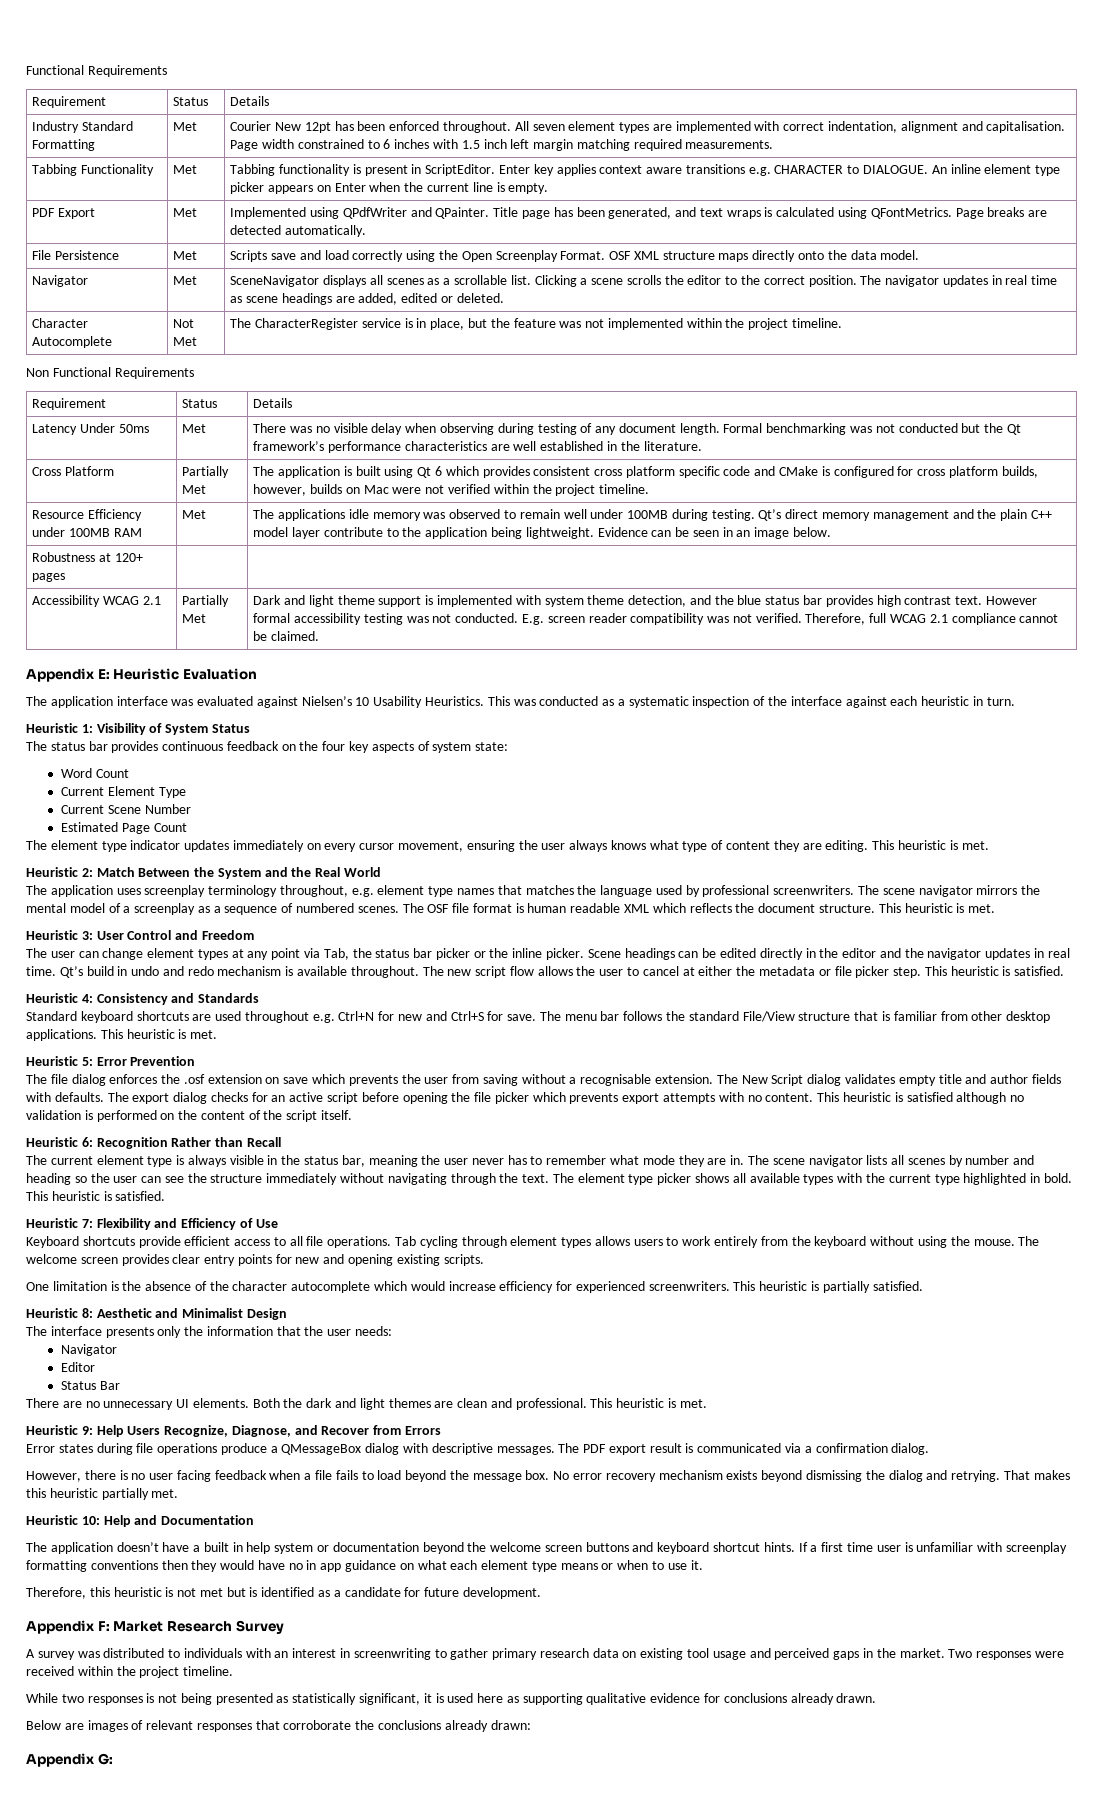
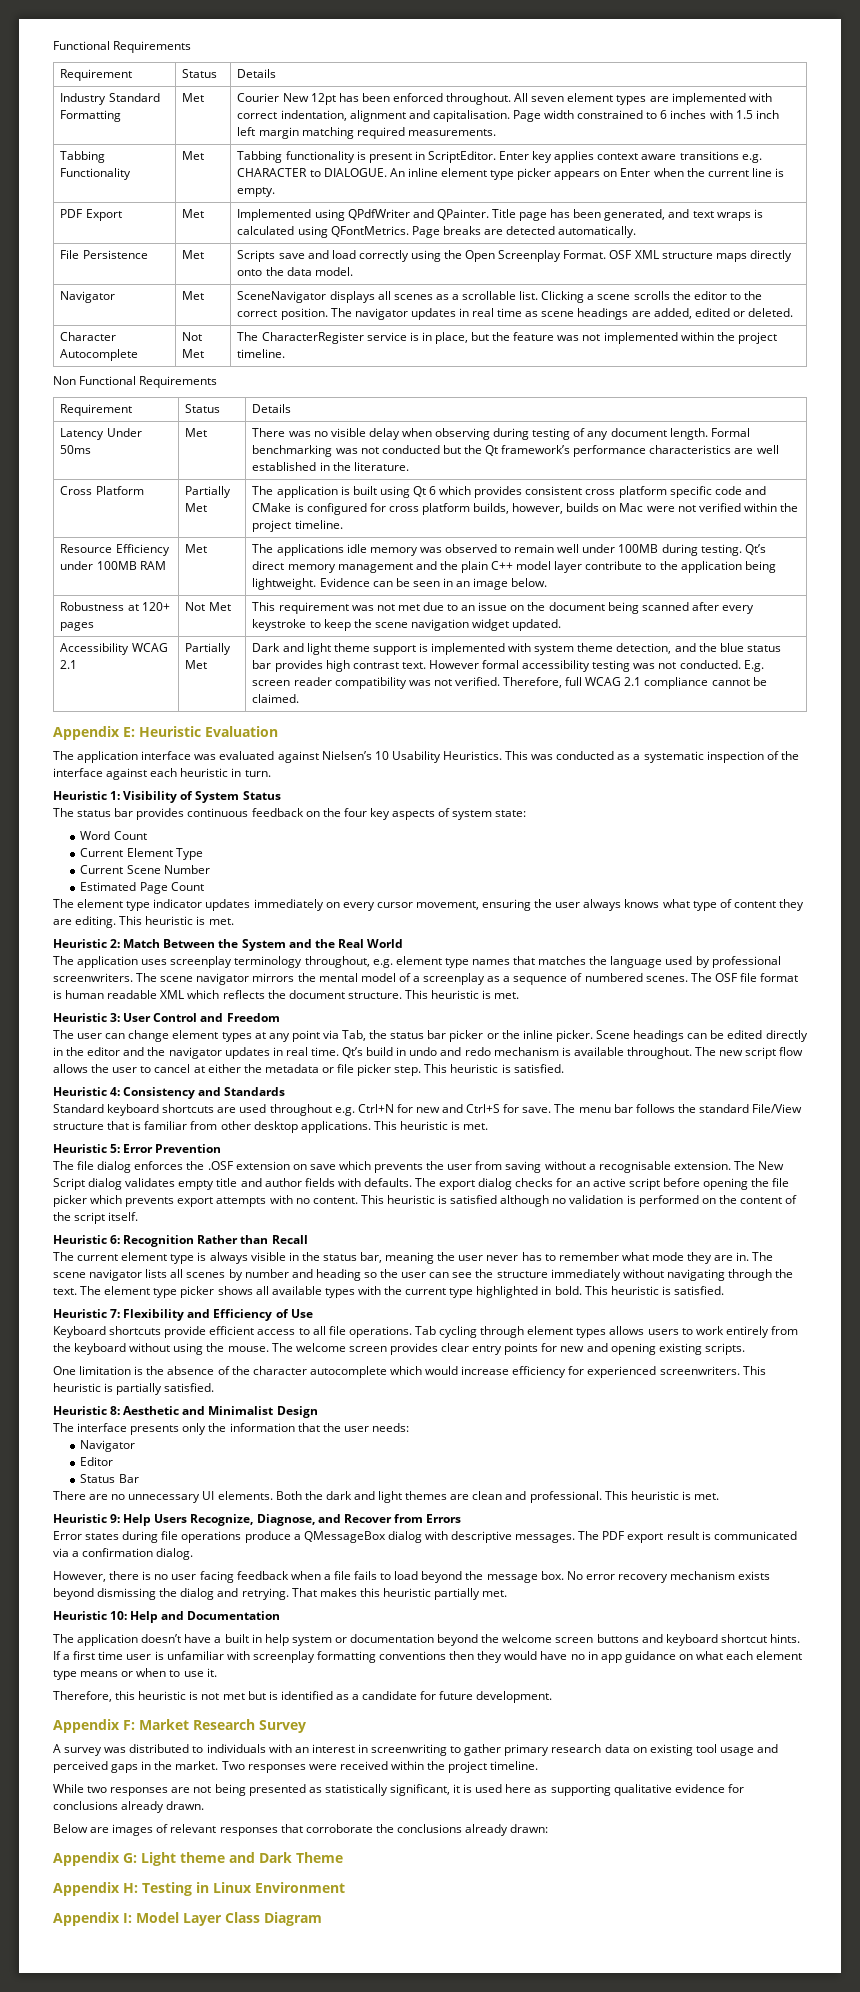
- Robustness at 120+ pages | |
+ Robustness at 120+ pages | Not Met | This requirement was not met due to an issue on the document being scanned after every keystroke to keep the scene navigation widget updated.
- The file dialog enforces the .osf extension on save which prevents the user from saving without a recognisable extension.
+ The file dialog enforces the .OSF extension on save which prevents the user from saving without a recognisable extension.
- While two responses is not being presented as statistically significant, it is used here as supporting qualitative evidence for conclusions already drawn.
+ While two responses are not being presented as statistically significant, it is used here as supporting qualitative evidence for conclusions already drawn.
- Appendix G:
+ Appendix G: Light theme and Dark Theme
+ Appendix H: Testing in Linux Environment
+ Appendix I: Model Layer Class Diagram

